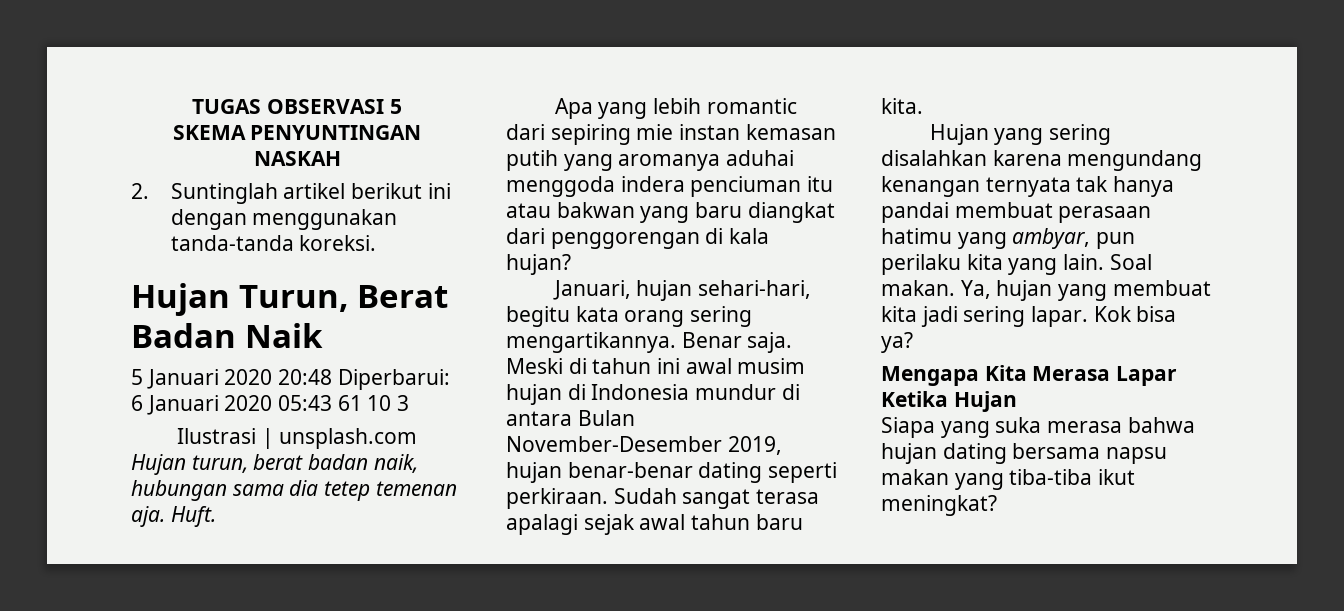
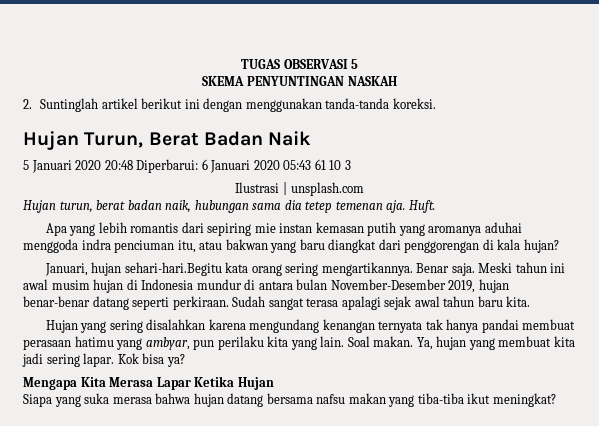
- Apa yang lebih romantic dari sepiring mie instan kemasan putih yang aromanya aduhai menggoda indera penciuman itu atau bakwan yang baru diangkat dari penggorengan di kala hujan?
+ Apa yang lebih romantis dari sepiring mie instan kemasan putih yang aromanya aduhai menggoda indra penciuman itu, atau bakwan yang baru diangkat dari penggorengan di kala hujan?
- Januari, hujan sehari-hari, begitu kata orang sering mengartikannya.
+ Januari, hujan sehari-hari.Begitu kata orang sering mengartikannya.
- Meski di tahun ini awal musim hujan di Indonesia mundur di antara Bulan November-Desember 2019, hujan benar-benar dating seperti perkiraan.
+ Meski tahun ini awal musim hujan di Indonesia mundur di antara bulan November-Desember 2019, hujan benar-benar datang seperti perkiraan.
- Siapa yang suka merasa bahwa hujan dating bersama napsu makan yang tiba-tiba ikut meningkat?
+ Siapa yang suka merasa bahwa hujan datang bersama nafsu makan yang tiba-tiba ikut meningkat?

